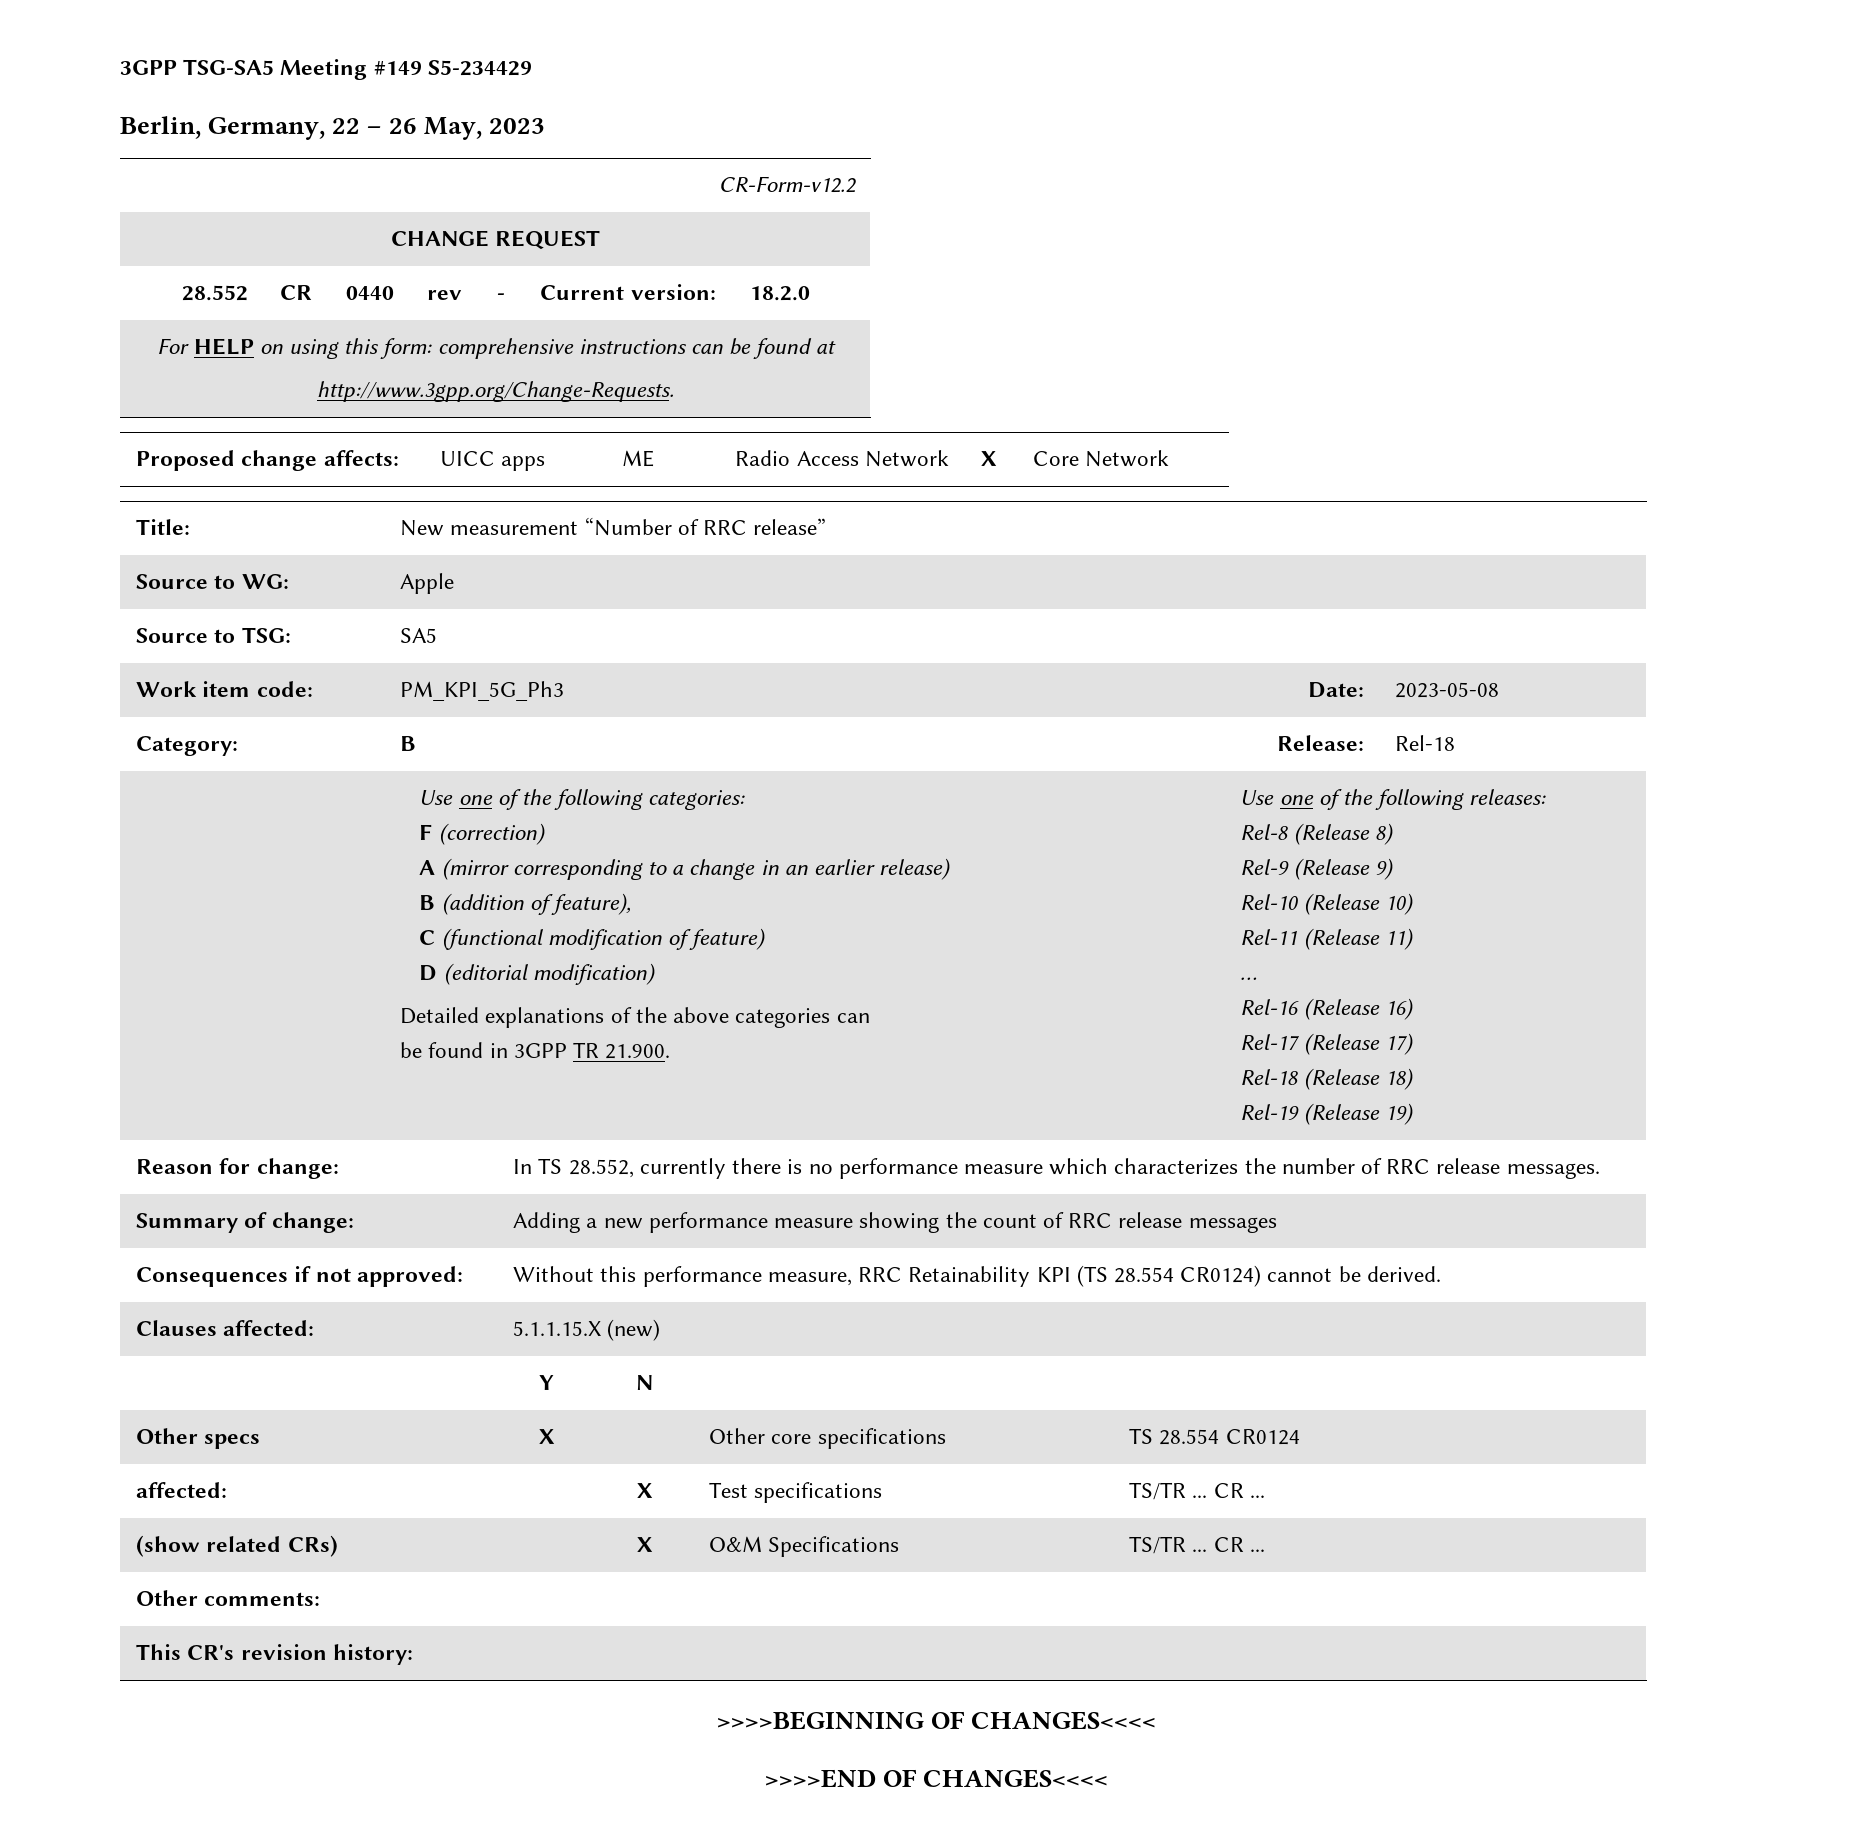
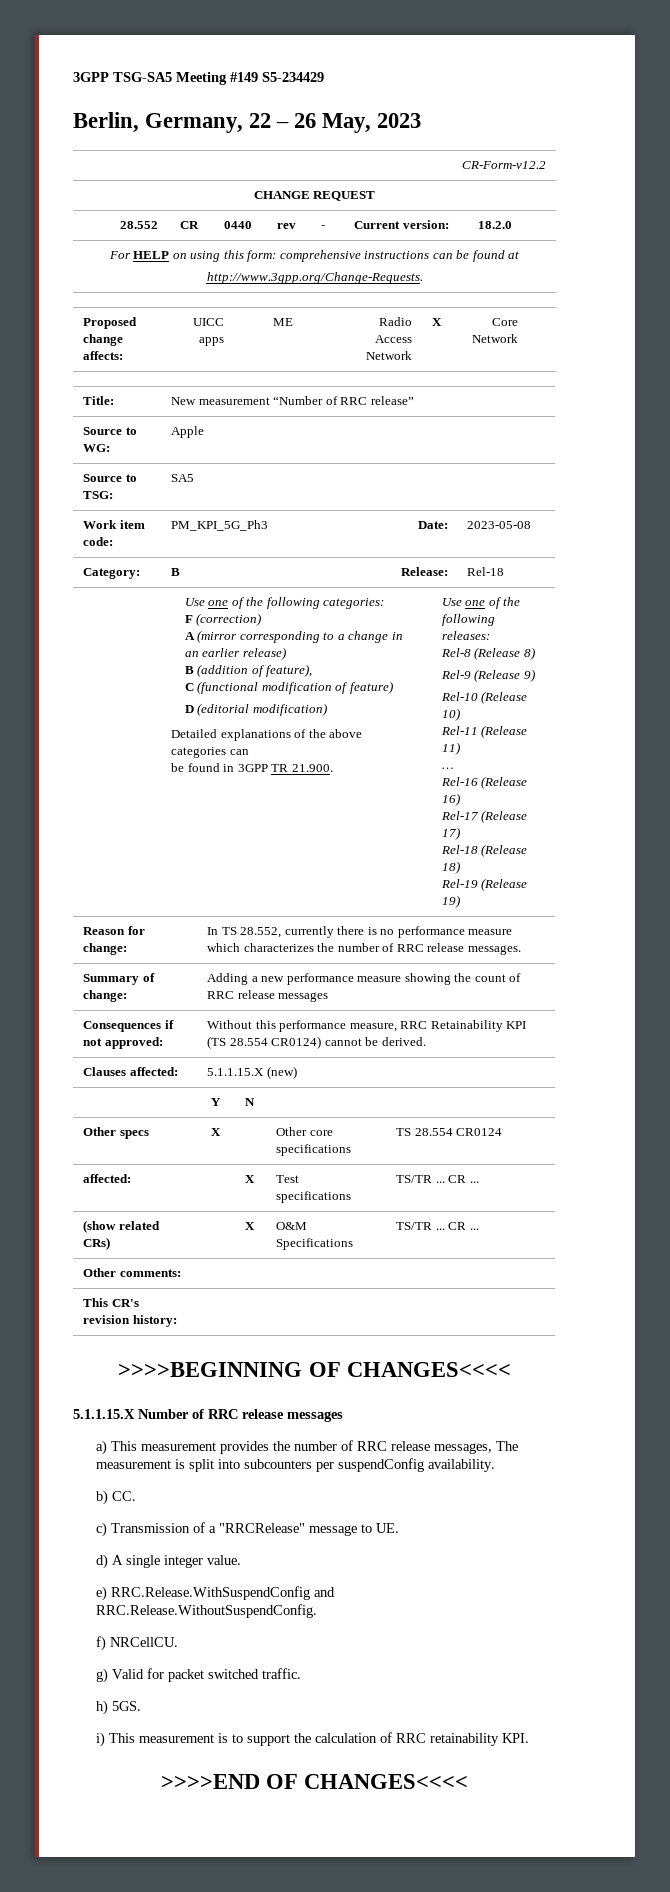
+ 5.1.1.15.X Number of RRC release messages
+ a) This measurement provides the number of RRC release messages, The measurement is split into subcounters per suspendConfig availability.
+ b) CC.
+ c) Transmission of a "RRCRelease" message to UE.
+ d) A single integer value.
+ e) RRC.Release.WithSuspendConfig and RRC.Release.WithoutSuspendConfig.
+ f) NRCellCU.
+ g) Valid for packet switched traffic.
+ h) 5GS.
+ i) This measurement is to support the calculation of RRC retainability KPI.

